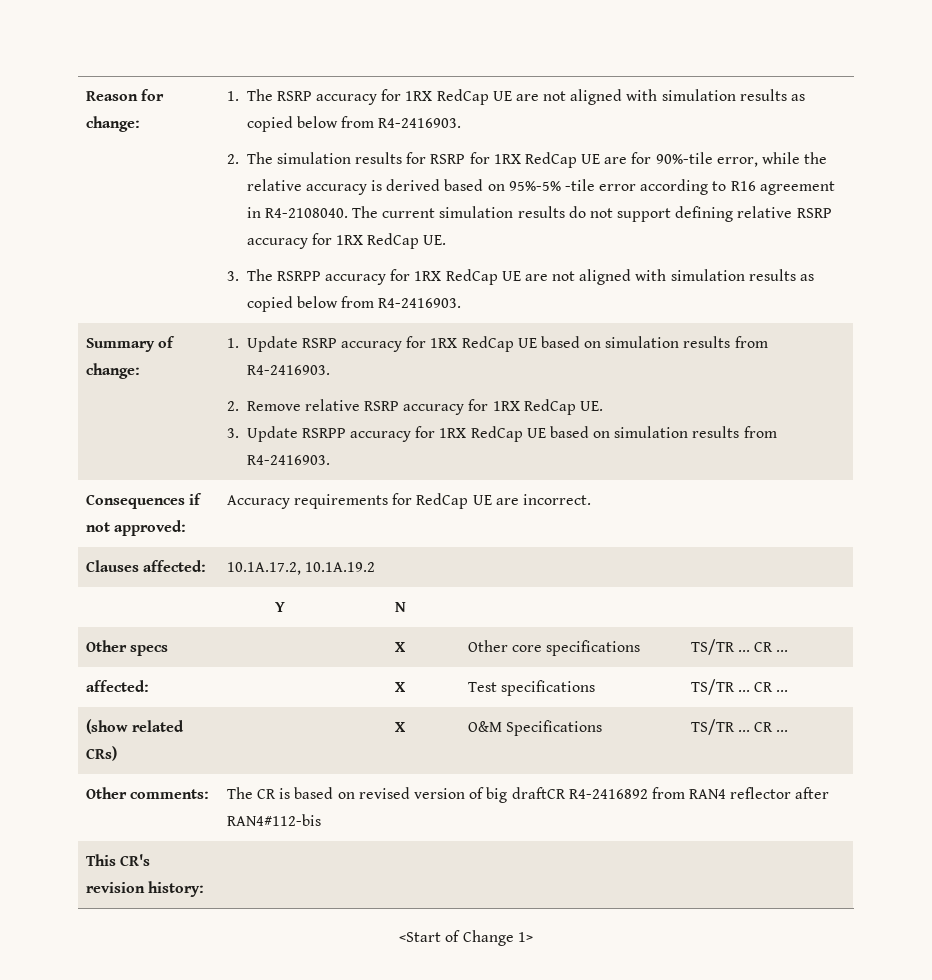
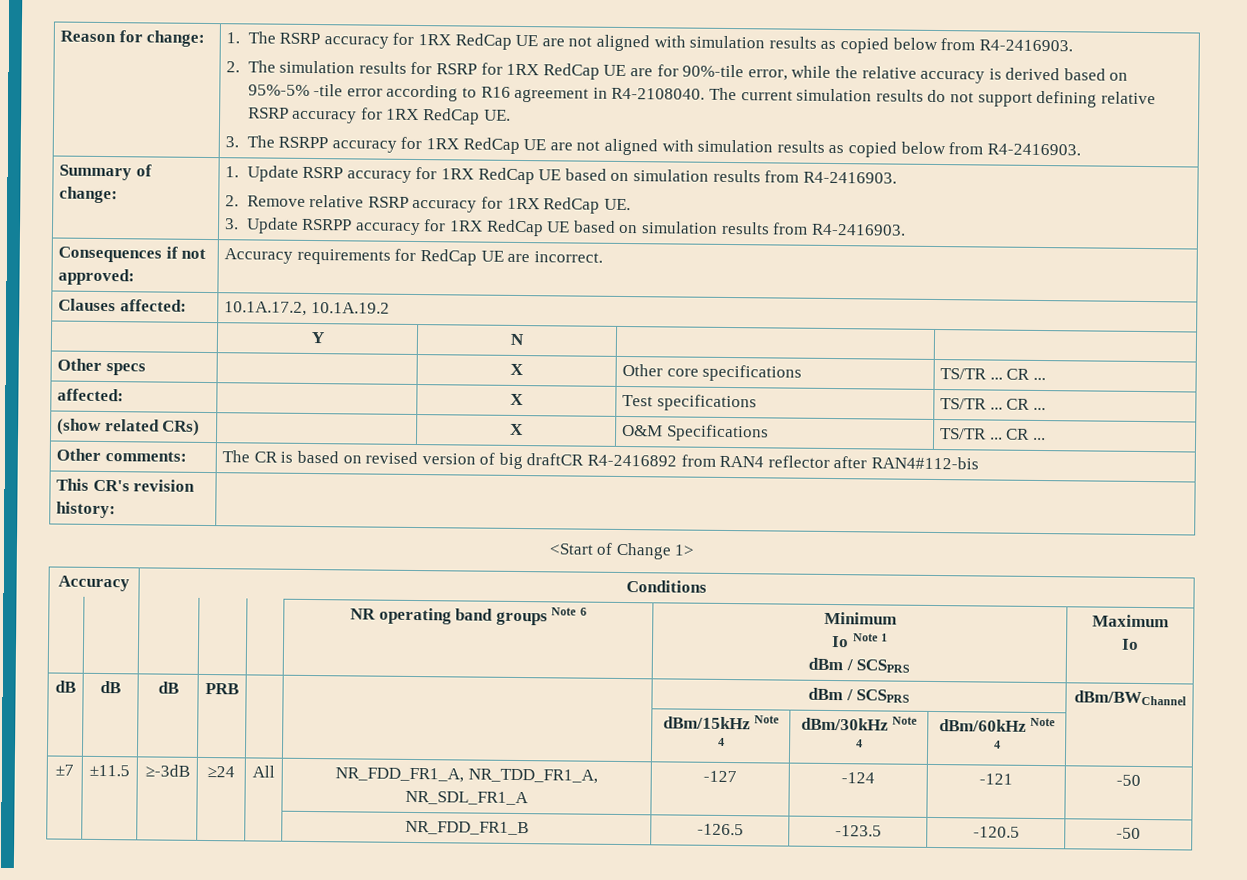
+ Accuracy | Conditions
+ | | | | | NR operating band groups Note 6 | Minimum
+ Io Note 1
+ dBm / SCSPRS | Maximum
+ Io
+ dB | dB | dB | PRB | | | dBm / SCSPRS | dBm/BWChannel
+ | | | | | | dBm/15kHz Note 4 | dBm/30kHz Note 4 | dBm/60kHz Note 4 |
+ ±7 | ±11.5 | ≥-3dB | ≥24 | All | NR_FDD_FR1_A, NR_TDD_FR1_A, NR_SDL_FR1_A | -127 | -124 | -121 | -50
+ | | | | | NR_FDD_FR1_B | -126.5 | -123.5 | -120.5 | -50

